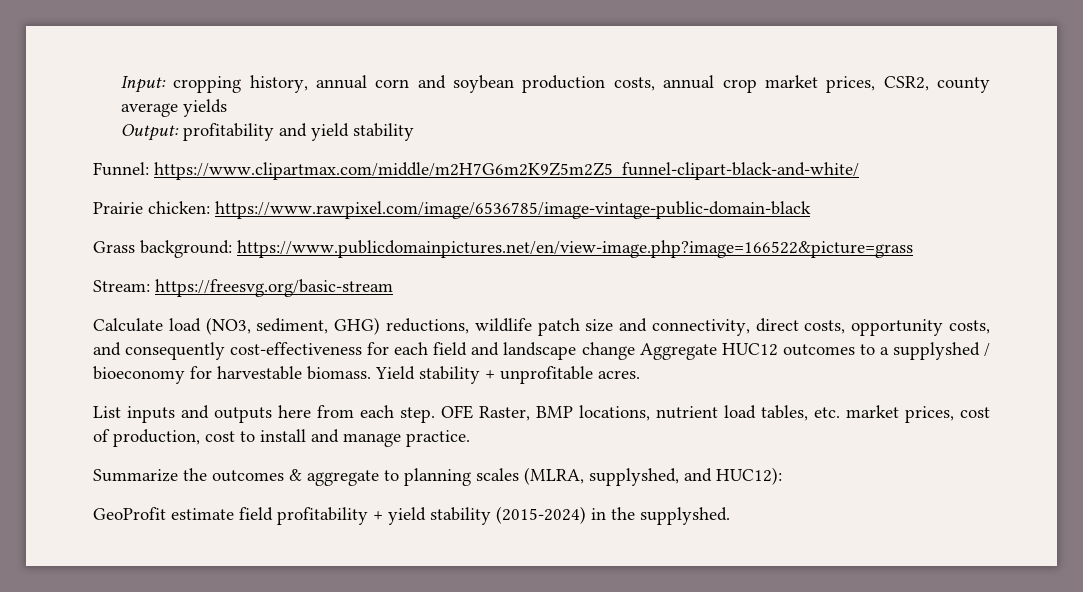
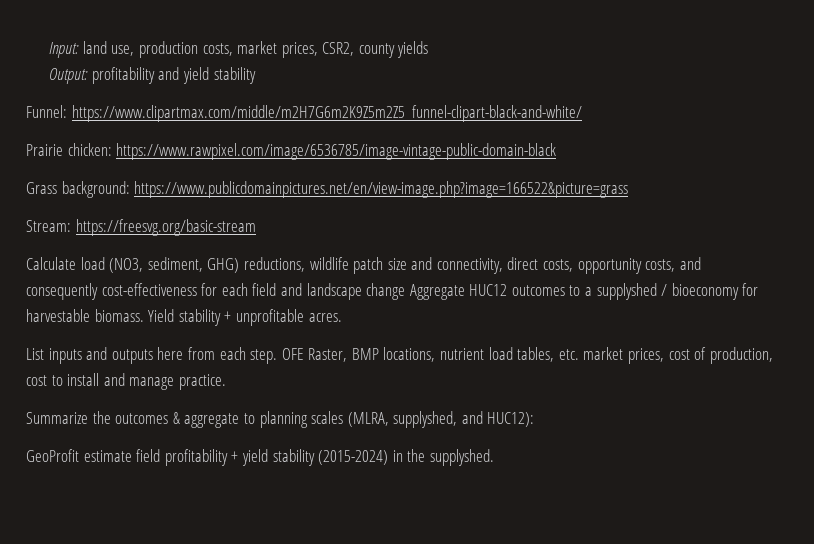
- Input: cropping history, annual corn and soybean production costs, annual crop market prices, CSR2, county average yields
+ Input: land use, production costs, market prices, CSR2, county yields

